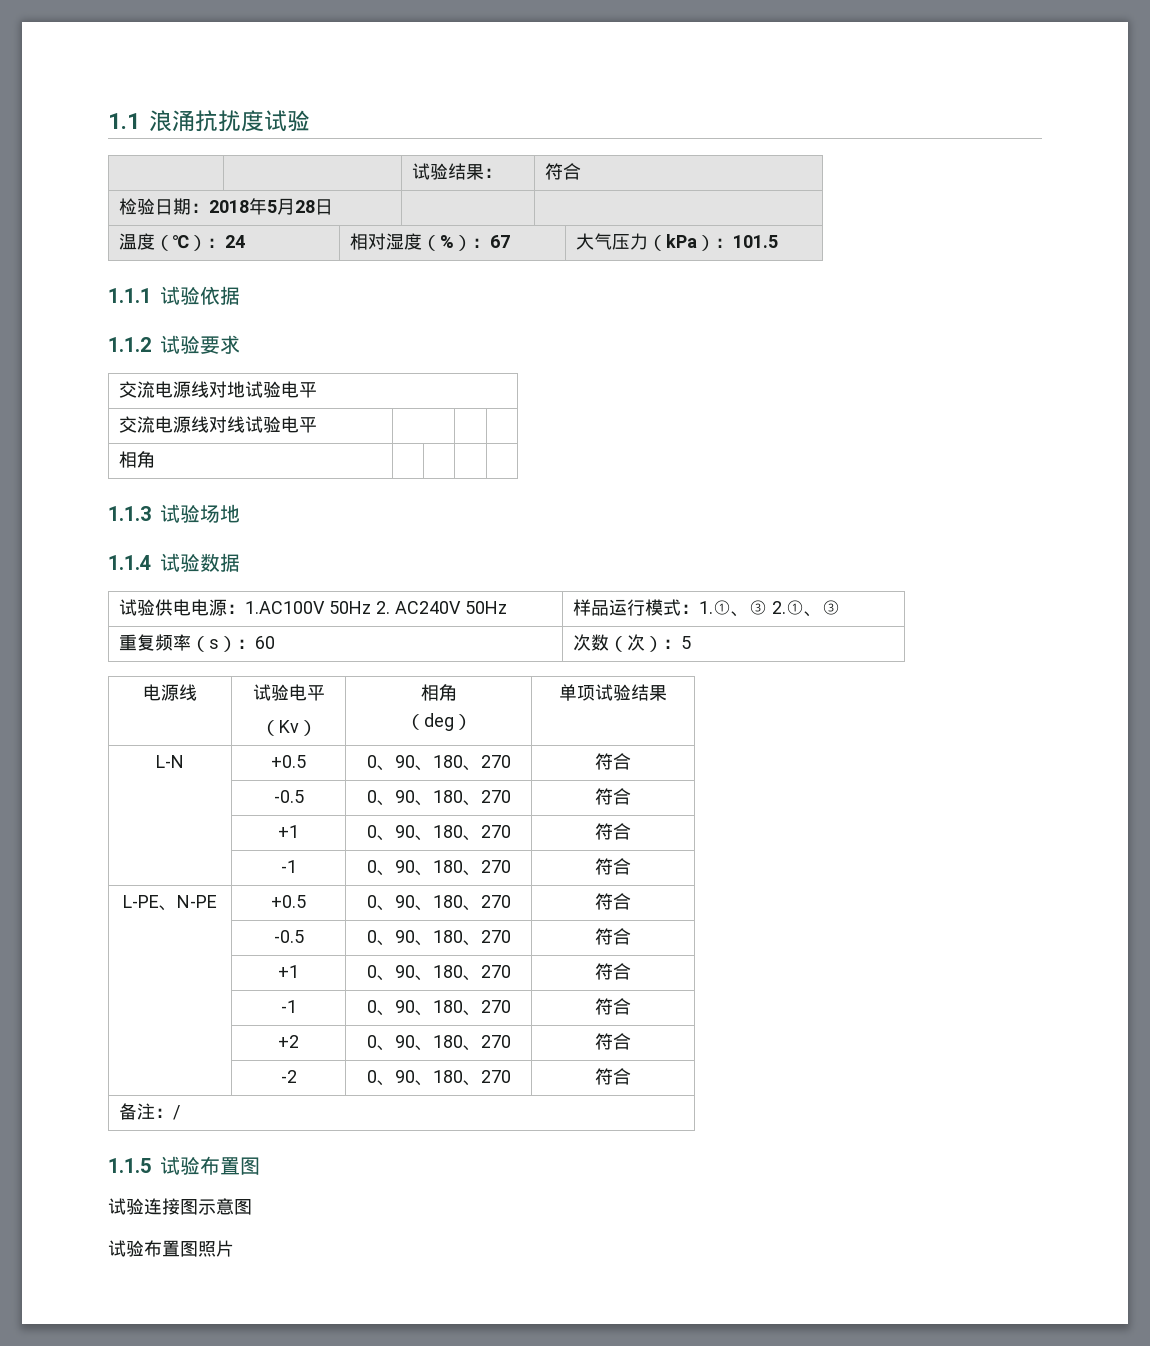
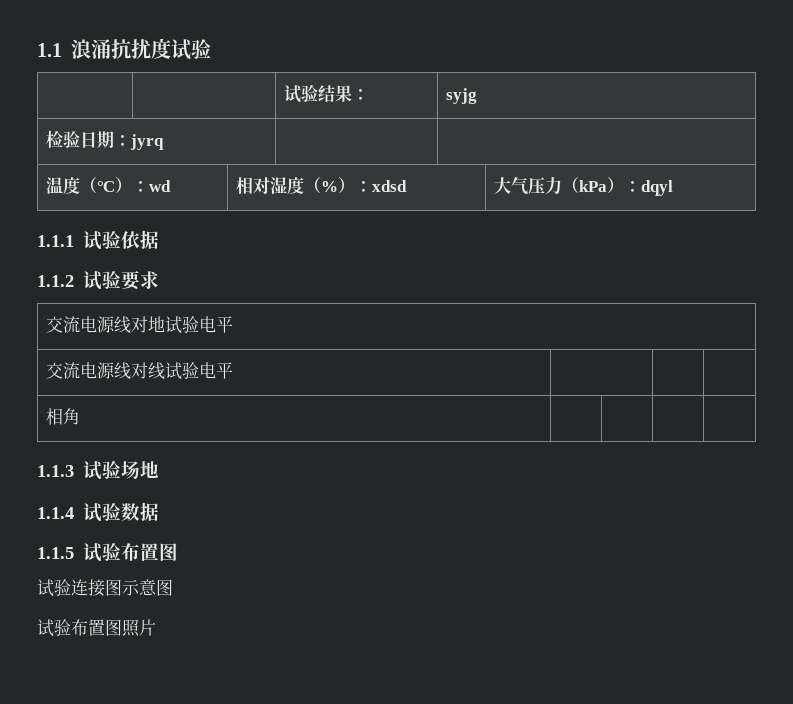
- | | 试验结果： | 符合
+ | | 试验结果： | syjg
- 检验日期：2018年5月28日 | |
+ 检验日期：jyrq | |
- 温度（℃）：24 | 相对湿度（%）：67 | 大气压力（kPa）：101.5
+ 温度（℃）：wd | 相对湿度（%）：xdsd | 大气压力（kPa）：dqyl
- 试验供电电源：1.AC100V 50Hz 2. AC240V 50Hz | 样品运行模式：1.①、③ 2.①、③
- 重复频率（s）：60 | 次数（次）：5
- 电源线 | 试验电平
- （Kv） | 相角
- （deg） | 单项试验结果
- L-N | +0.5 | 0、90、180、270 | 符合
- | -0.5 | 0、90、180、270 | 符合
- | +1 | 0、90、180、270 | 符合
- | -1 | 0、90、180、270 | 符合
- L-PE、N-PE | +0.5 | 0、90、180、270 | 符合
- | -0.5 | 0、90、180、270 | 符合
- | +1 | 0、90、180、270 | 符合
- | -1 | 0、90、180、270 | 符合
- | +2 | 0、90、180、270 | 符合
- | -2 | 0、90、180、270 | 符合
- 备注：/

